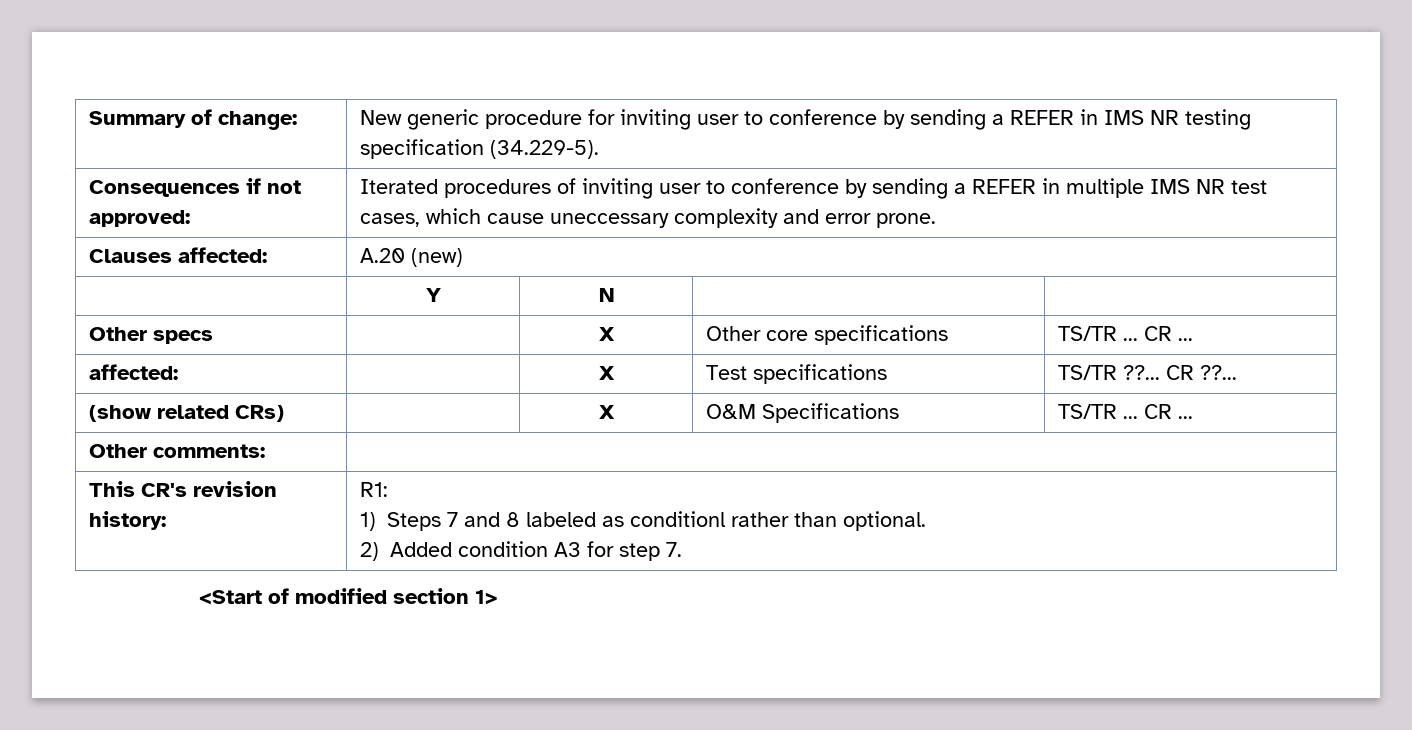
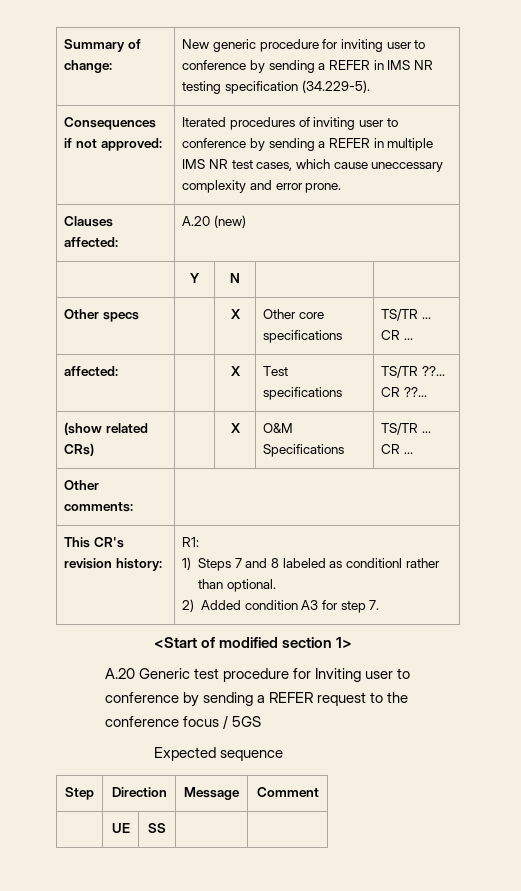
+ A.20 Generic test procedure for Inviting user to conference by sending a REFER request to the conference focus / 5GS
+ Expected sequence
+ Step | Direction | Message | Comment
+ | UE | SS | |

